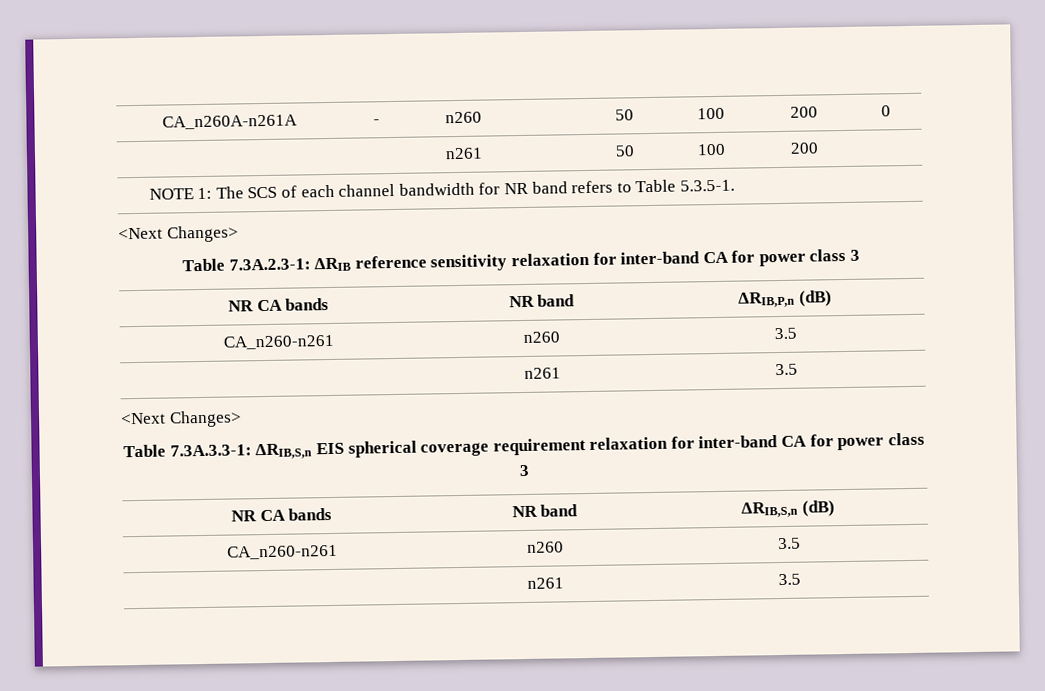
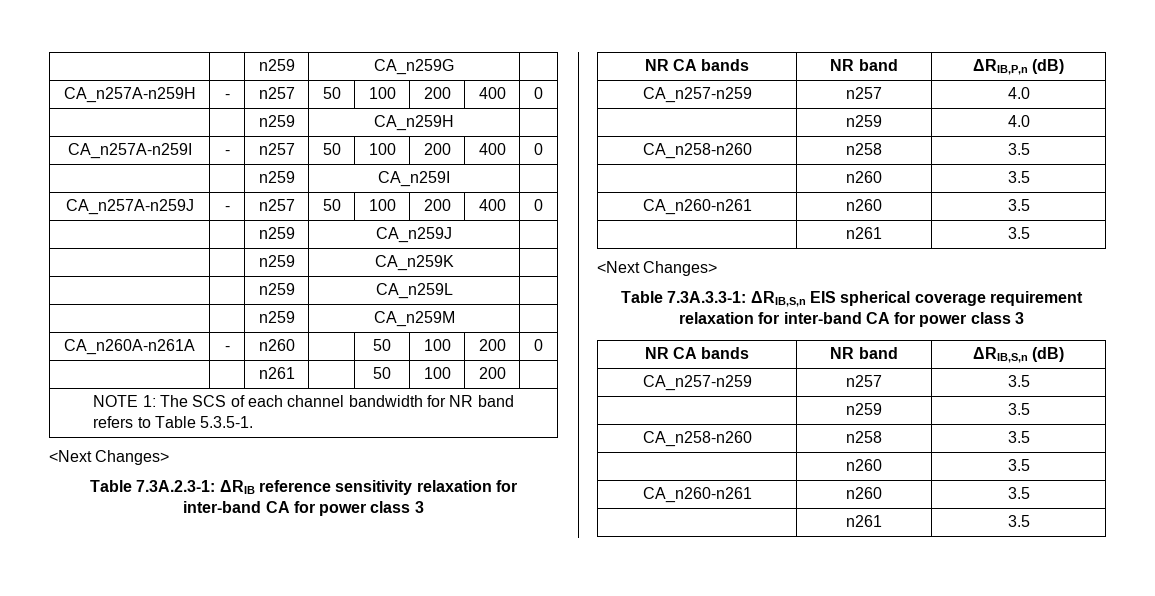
+ | | n259 | CA_n259G |
+ CA_n257A-n259H | - | n257 | 50 | 100 | 200 | 400 | 0
+ | | n259 | CA_n259H |
+ CA_n257A-n259I | - | n257 | 50 | 100 | 200 | 400 | 0
+ | | n259 | CA_n259I |
+ CA_n257A-n259J | - | n257 | 50 | 100 | 200 | 400 | 0
+ | | n259 | CA_n259J |
+ | | n259 | CA_n259K |
+ | | n259 | CA_n259L |
+ | | n259 | CA_n259M |
+ CA_n257-n259 | n257 | 4.0
+ | n259 | 4.0
+ CA_n258-n260 | n258 | 3.5
+ | n260 | 3.5
+ CA_n257-n259 | n257 | 3.5
+ | n259 | 3.5
+ CA_n258-n260 | n258 | 3.5
+ | n260 | 3.5

